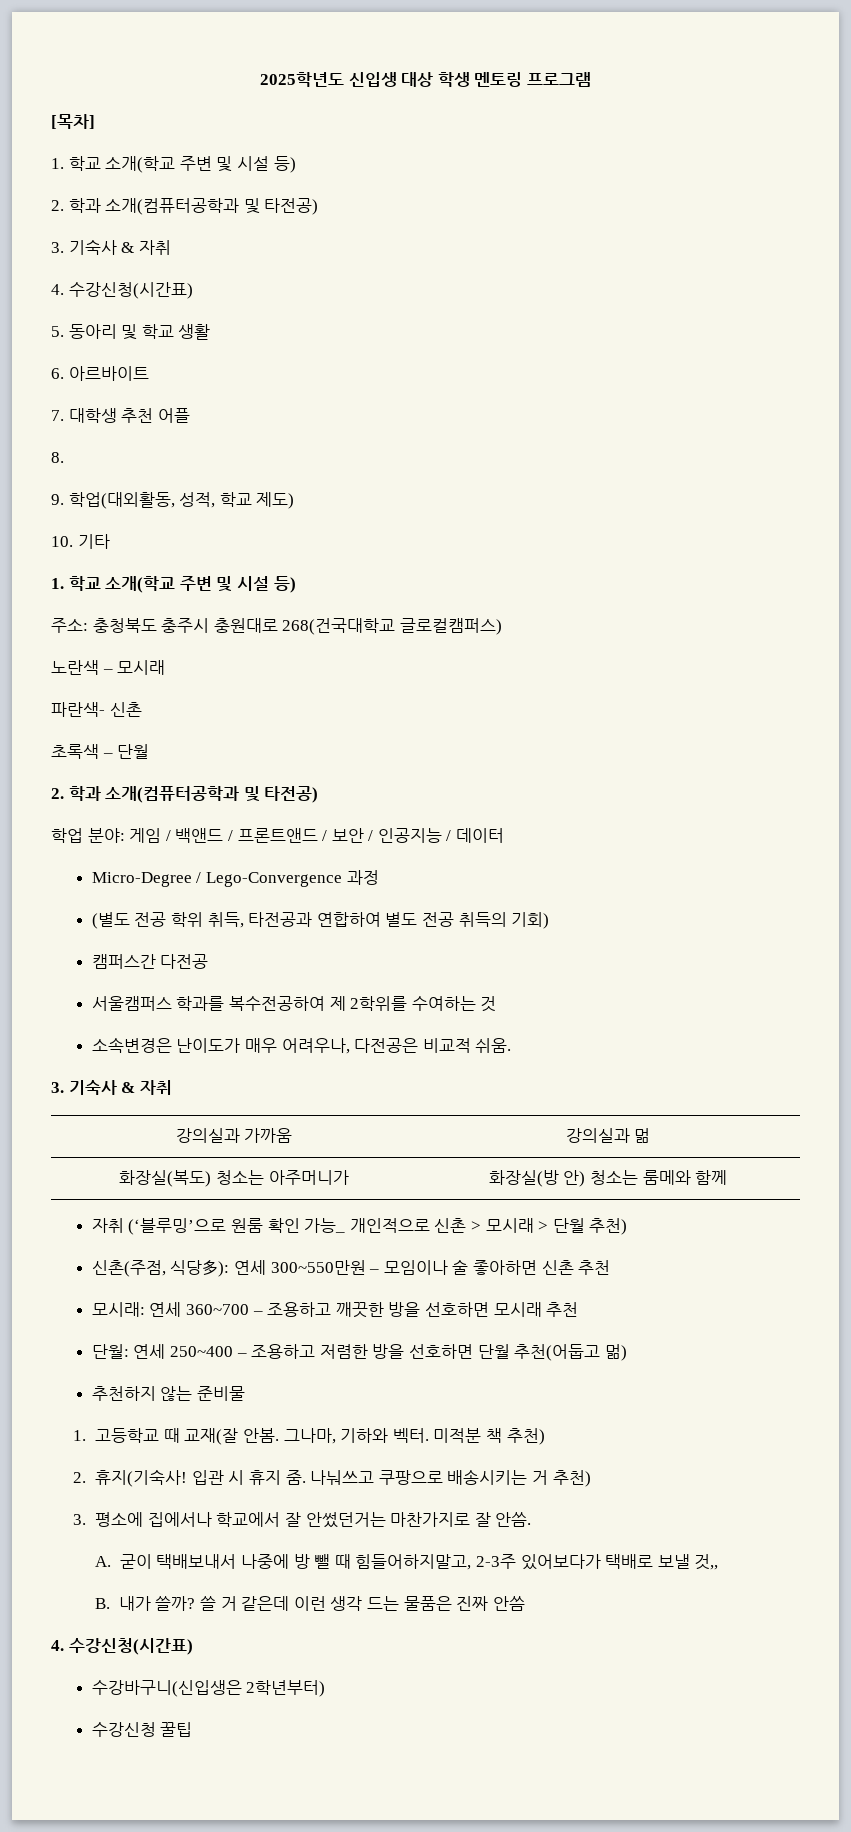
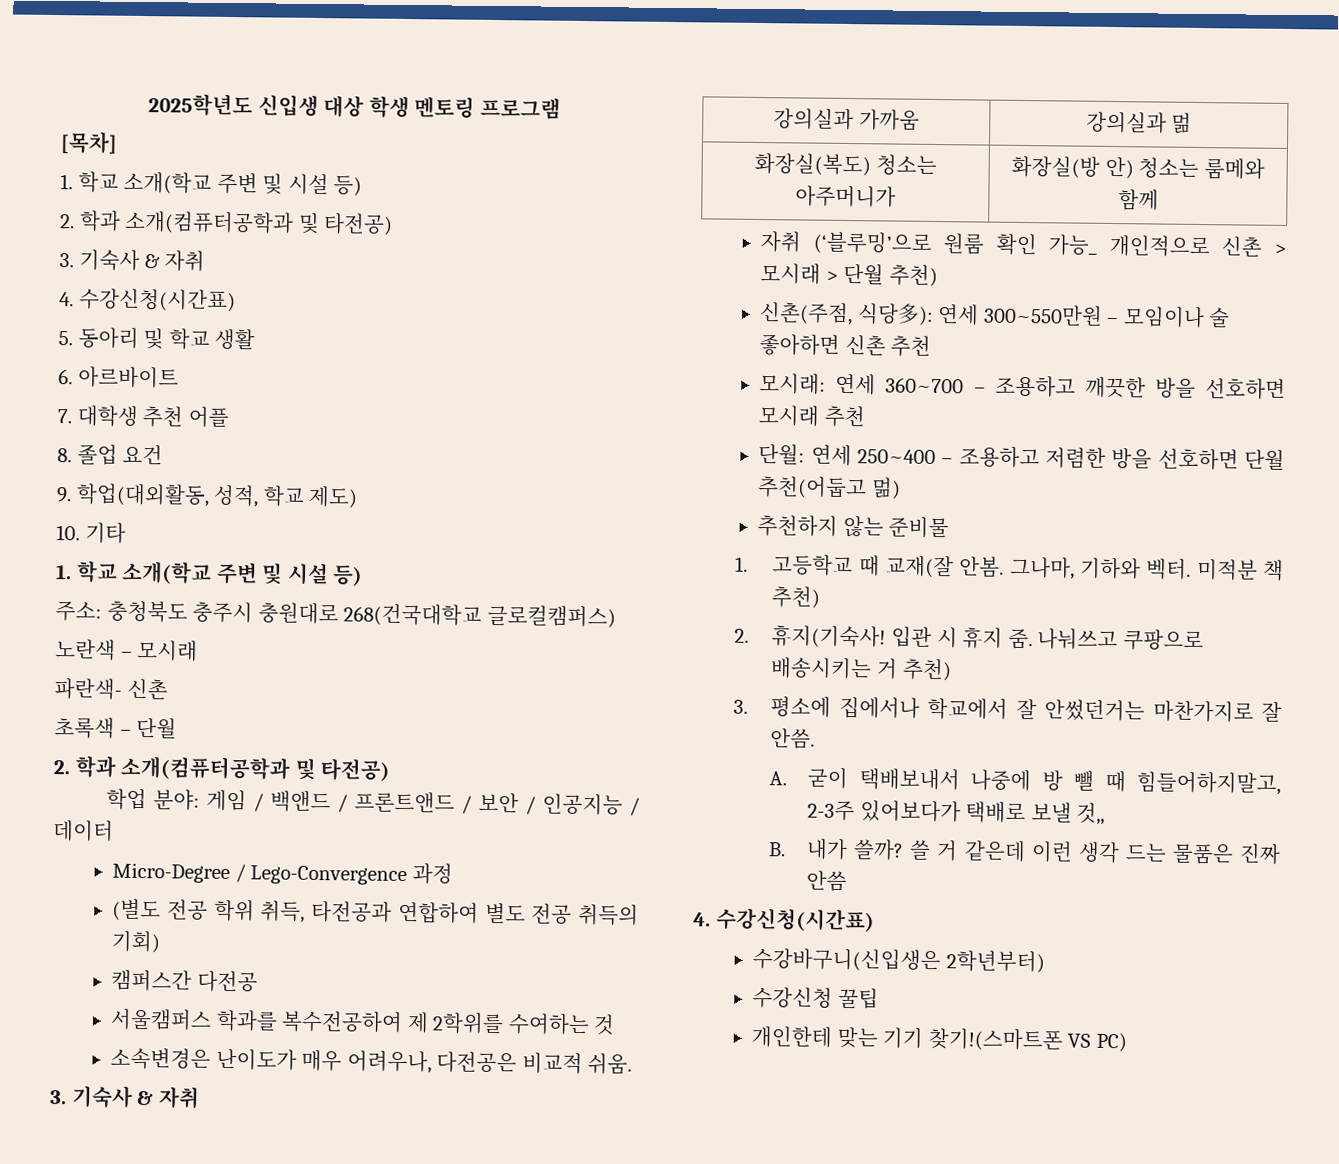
- 8.
+ 8. 졸업 요건
+ 개인한테 맞는 기기 찾기!(스마트폰 VS PC)

